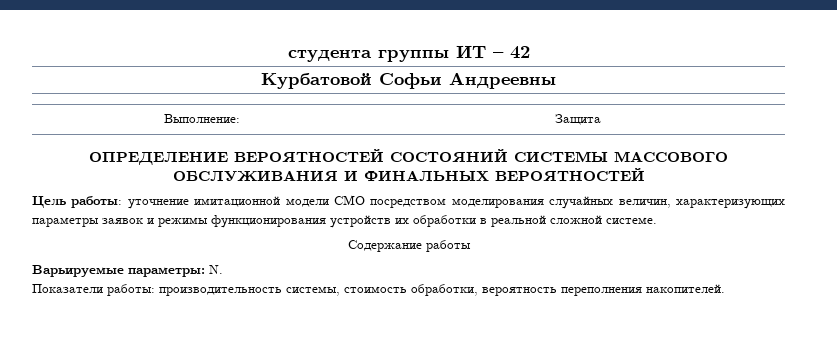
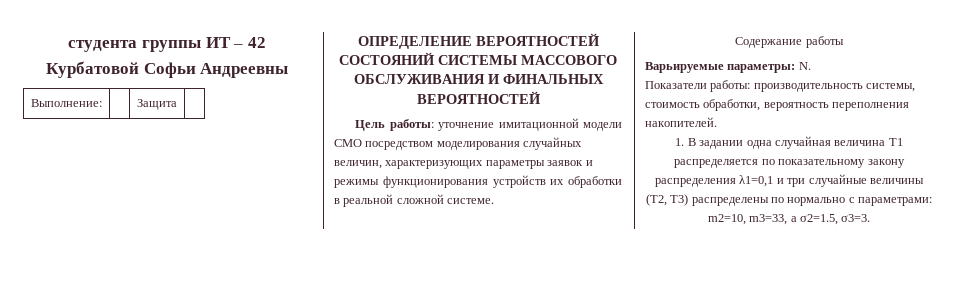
+ 1. В задании одна случайная величина T1 распределяется по показательному закону распределения λ1=0,1 и три случайные величины (T2, T3) распределены по нормально с параметрами: m2=10, m3=33, а σ2=1.5, σ3=3.

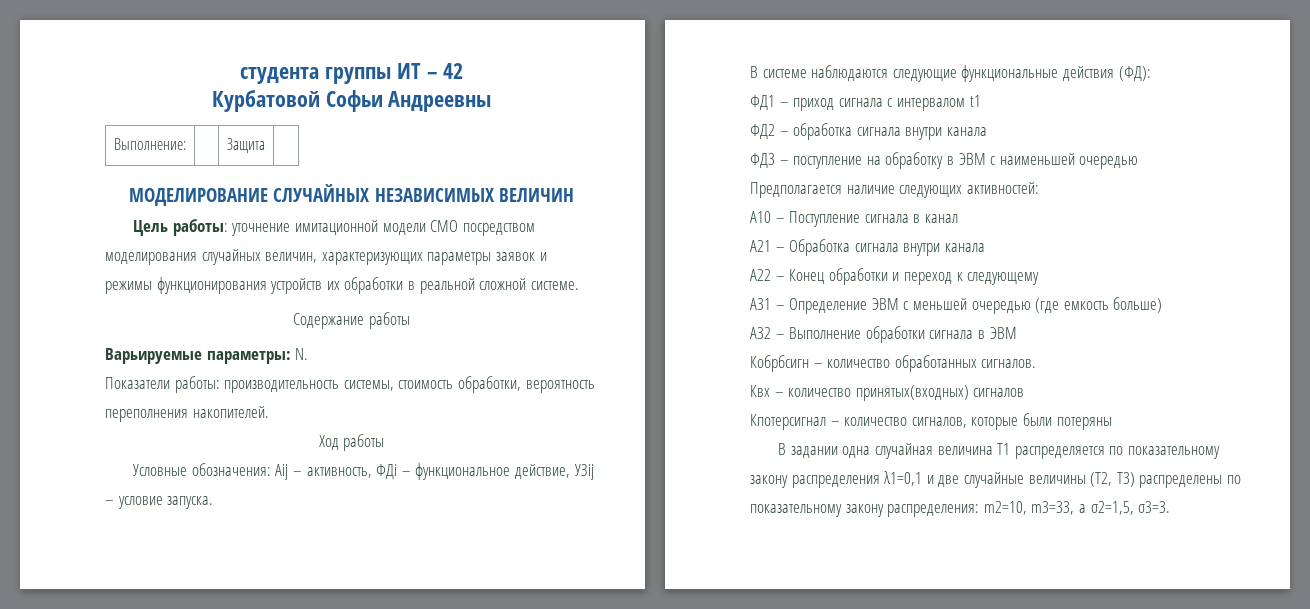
- ОПРЕДЕЛЕНИЕ ВЕРОЯТНОСТЕЙ СОСТОЯНИЙ СИСТЕМЫ МАССОВОГО ОБСЛУЖИВАНИЯ И ФИНАЛЬНЫХ ВЕРОЯТНОСТЕЙ
+ МОДЕЛИРОВАНИЕ СЛУЧАЙНЫХ НЕЗАВИСИМЫХ ВЕЛИЧИН
- 1. В задании одна случайная величина T1 распределяется по показательному закону распределения λ1=0,1 и три случайные величины (T2, T3) распределены по нормально с параметрами: m2=10, m3=33, а σ2=1.5, σ3=3.
+ Ход работы
+ Условные обозначения: Аij – активность, ФДi – функциональное действие, УЗij – условие запуска.
+ В системе наблюдаются следующие функциональные действия (ФД):
+ ФД1 – приход сигнала с интервалом t1
+ ФД2 – обработка сигнала внутри канала
+ ФД3 – поступление на обработку в ЭВМ с наименьшей очередью
+ Предполагается наличие следующих активностей:
+ А10 – Поступление сигнала в канал
+ А21 – Обработка сигнала внутри канала
+ А22 – Конец обработки и переход к следующему
+ А31 – Определение ЭВМ с меньшей очередью (где емкость больше)
+ А32 – Выполнение обработки сигнала в ЭВМ
+ Кобрбсигн – количество обработанных сигналов.
+ Квх – количество принятых(входных) сигналов
+ Кпотерсигнал – количество сигналов, которые были потеряны
+ В задании одна случайная величина T1 распределяется по показательному закону распределения λ1=0,1 и две случайные величины (T2, T3) распределены по показательному закону распределения: m2=10, m3=33, а σ2=1,5, σ3=3.

